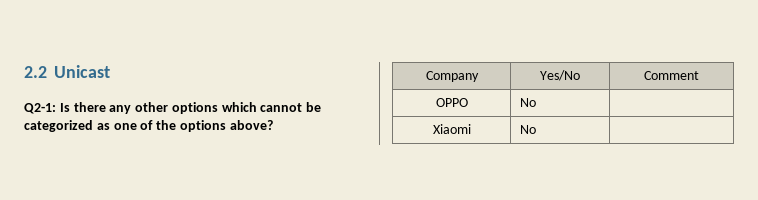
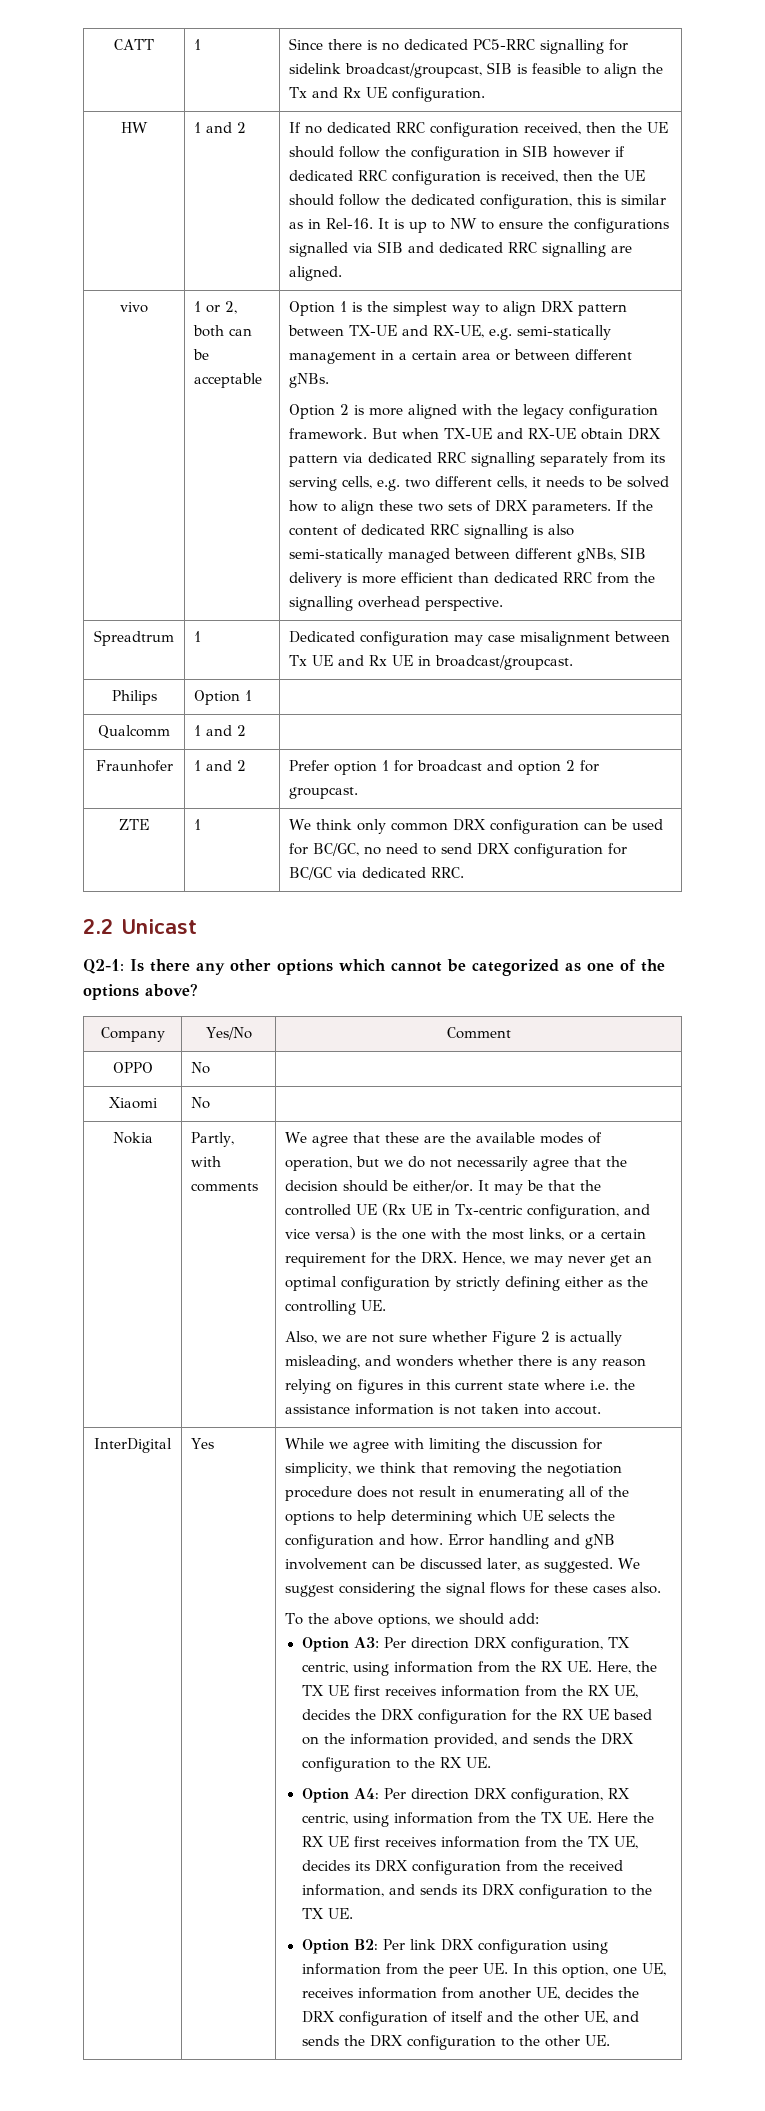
+ CATT | 1 | Since there is no dedicated PC5-RRC signalling for sidelink broadcast/groupcast, SIB is feasible to align the Tx and Rx UE configuration.
+ HW | 1 and 2 | If no dedicated RRC configuration received, then the UE should follow the configuration in SIB however if dedicated RRC configuration is received, then the UE should follow the dedicated configuration, this is similar as in Rel-16. It is up to NW to ensure the configurations signalled via SIB and dedicated RRC signalling are aligned.
+ vivo | 1 or 2, both can be acceptable | Option 1 is the simplest way to align DRX pattern between TX-UE and RX-UE, e.g. semi-statically management in a certain area or between different gNBs.
+ Option 2 is more aligned with the legacy configuration framework. But when TX-UE and RX-UE obtain DRX pattern via dedicated RRC signalling separately from its serving cells, e.g. two different cells, it needs to be solved how to align these two sets of DRX parameters. If the content of dedicated RRC signalling is also semi-statically managed between different gNBs, SIB delivery is more efficient than dedicated RRC from the signalling overhead perspective.
+ Spreadtrum | 1 | Dedicated configuration may case misalignment between Tx UE and Rx UE in broadcast/groupcast.
+ Philips | Option 1 |
+ Qualcomm | 1 and 2 |
+ Fraunhofer | 1 and 2 | Prefer option 1 for broadcast and option 2 for groupcast.
+ ZTE | 1 | We think only common DRX configuration can be used for BC/GC, no need to send DRX configuration for BC/GC via dedicated RRC.
+ Nokia | Partly, with comments | We agree that these are the available modes of operation, but we do not necessarily agree that the decision should be either/or. It may be that the controlled UE (Rx UE in Tx-centric configuration, and vice versa) is the one with the most links, or a certain requirement for the DRX. Hence, we may never get an optimal configuration by strictly defining either as the controlling UE.
+ Also, we are not sure whether Figure 2 is actually misleading, and wonders whether there is any reason relying on figures in this current state where i.e. the assistance information is not taken into accout.
+ InterDigital | Yes | While we agree with limiting the discussion for simplicity, we think that removing the negotiation procedure does not result in enumerating all of the options to help determining which UE selects the configuration and how. Error handling and gNB involvement can be discussed later, as suggested. We suggest considering the signal flows for these cases also.
+ To the above options, we should add:
+ Option A3: Per direction DRX configuration, TX centric, using information from the RX UE. Here, the TX UE first receives information from the RX UE, decides the DRX configuration for the RX UE based on the information provided, and sends the DRX configuration to the RX UE.
+ Option A4: Per direction DRX configuration, RX centric, using information from the TX UE. Here the RX UE first receives information from the TX UE, decides its DRX configuration from the received information, and sends its DRX configuration to the TX UE.
+ Option B2: Per link DRX configuration using information from the peer UE. In this option, one UE, receives information from another UE, decides the DRX configuration of itself and the other UE, and sends the DRX configuration to the other UE.

